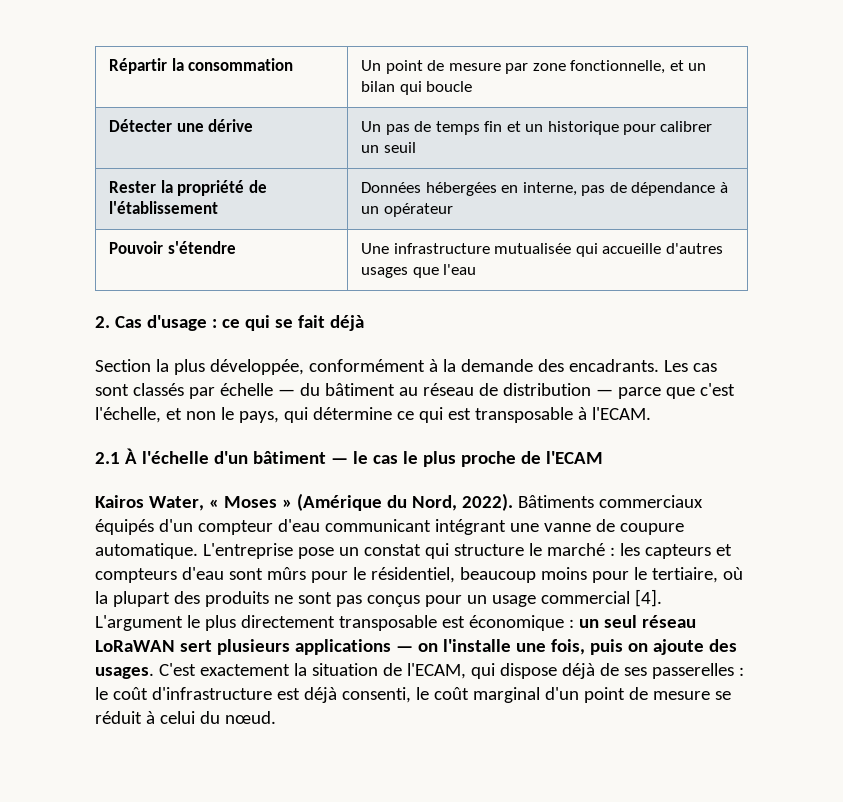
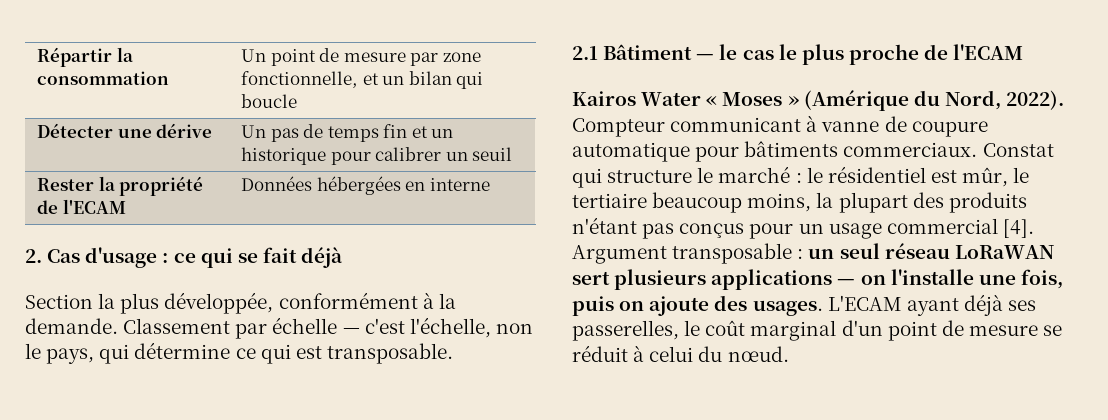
- Rester la propriété de l'établissement | Données hébergées en interne, pas de dépendance à un opérateur
- Pouvoir s'étendre | Une infrastructure mutualisée qui accueille d'autres usages que l'eau
+ Rester la propriété de l'ECAM | Données hébergées en interne
- Section la plus développée, conformément à la demande des encadrants. Les cas sont classés par échelle — du bâtiment au réseau de distribution — parce que c'est l'échelle, et non le pays, qui détermine ce qui est transposable à l'ECAM.
- 2.1 À l'échelle d'un bâtiment — le cas le plus proche de l'ECAM
+ Section la plus développée, conformément à la demande. Classement par échelle — c'est l'échelle, non le pays, qui détermine ce qui est transposable.
+ 2.1 Bâtiment — le cas le plus proche de l'ECAM
- Kairos Water, « Moses » (Amérique du Nord, 2022).
+ Kairos Water « Moses » (Amérique du Nord, 2022).
- Bâtiments commerciaux équipés d'un compteur d'eau communicant intégrant une vanne de coupure automatique. L'entreprise pose un constat qui structure le marché : les capteurs et compteurs d'eau sont mûrs pour le résidentiel, beaucoup moins pour le tertiaire, où la plupart des produits ne sont pas conçus pour un usage commercial [4].
+ Compteur communicant à vanne de coupure automatique pour bâtiments commerciaux. Constat qui structure le marché : le résidentiel est mûr, le tertiaire beaucoup moins, la plupart des produits n'étant pas conçus pour un usage commercial [4].
- L'argument le plus directement transposable est économique : un seul réseau LoRaWAN sert plusieurs applications — on l'installe une fois, puis on ajoute des usages.
+ Argument transposable : un seul réseau LoRaWAN sert plusieurs applications — on l'installe une fois, puis on ajoute des usages.
- C'est exactement la situation de l'ECAM, qui dispose déjà de ses passerelles : le coût d'infrastructure est déjà consenti, le coût marginal d'un point de mesure se réduit à celui du nœud.
+ L'ECAM ayant déjà ses passerelles, le coût marginal d'un point de mesure se réduit à celui du nœud.

